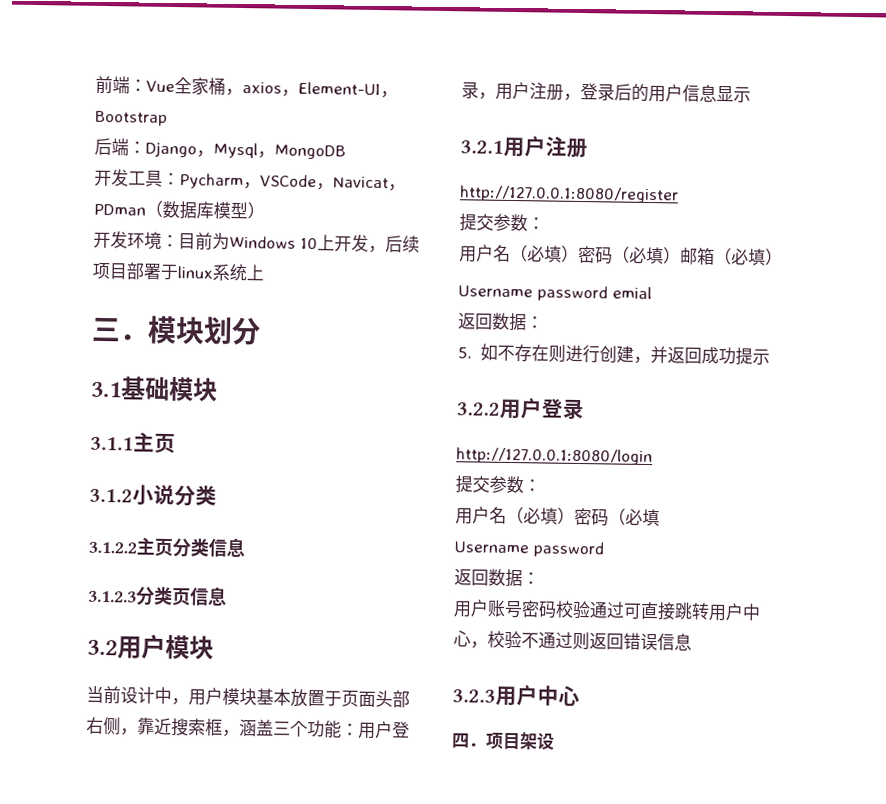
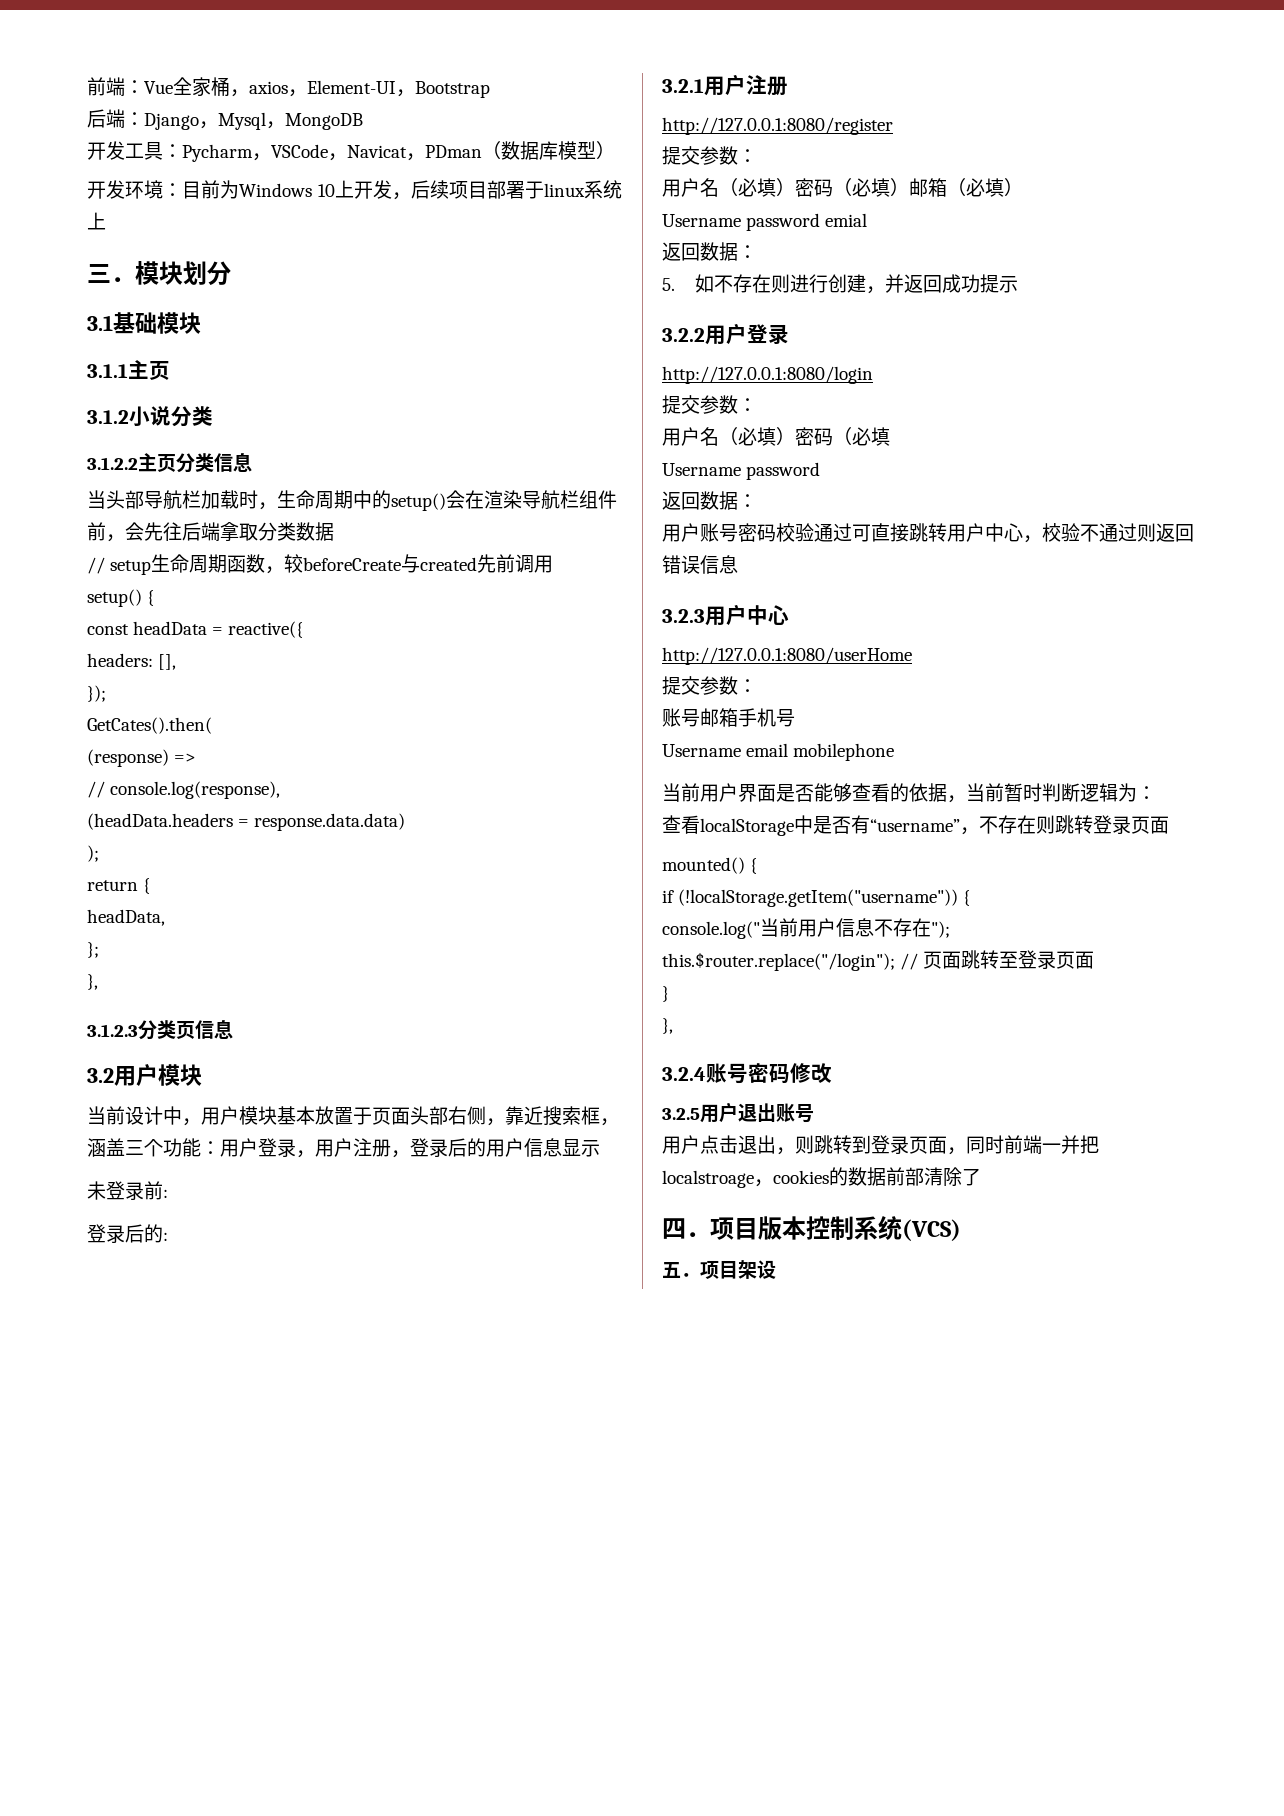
+ 当头部导航栏加载时，生命周期中的setup()会在渲染导航栏组件前，会先往后端拿取分类数据
+ // setup生命周期函数，较beforeCreate与created先前调用
+ setup() {
+ const headData = reactive({
+ headers: [],
+ });
+ GetCates().then(
+ (response) =>
+ // console.log(response),
+ (headData.headers = response.data.data)
+ );
+ return {
+ headData,
+ };
+ },
+ 未登录前:
+ 登录后的:
- 四．项目架设
+ http://127.0.0.1:8080/userHome
+ 提交参数：
+ 账号邮箱手机号
+ Username email mobilephone
+ 当前用户界面是否能够查看的依据，当前暂时判断逻辑为：
+ 查看localStorage中是否有“username”，不存在则跳转登录页面
+ mounted() {
+ if (!localStorage.getItem("username")) {
+ console.log("当前用户信息不存在");
+ this.$router.replace("/login"); // 页面跳转至登录页面
+ }
+ },
+ 3.2.4账号密码修改
+ 3.2.5用户退出账号
+ 用户点击退出，则跳转到登录页面，同时前端一并把localstroage，cookies的数据前部清除了
+ 四．项目版本控制系统(VCS)
+ 五．项目架设

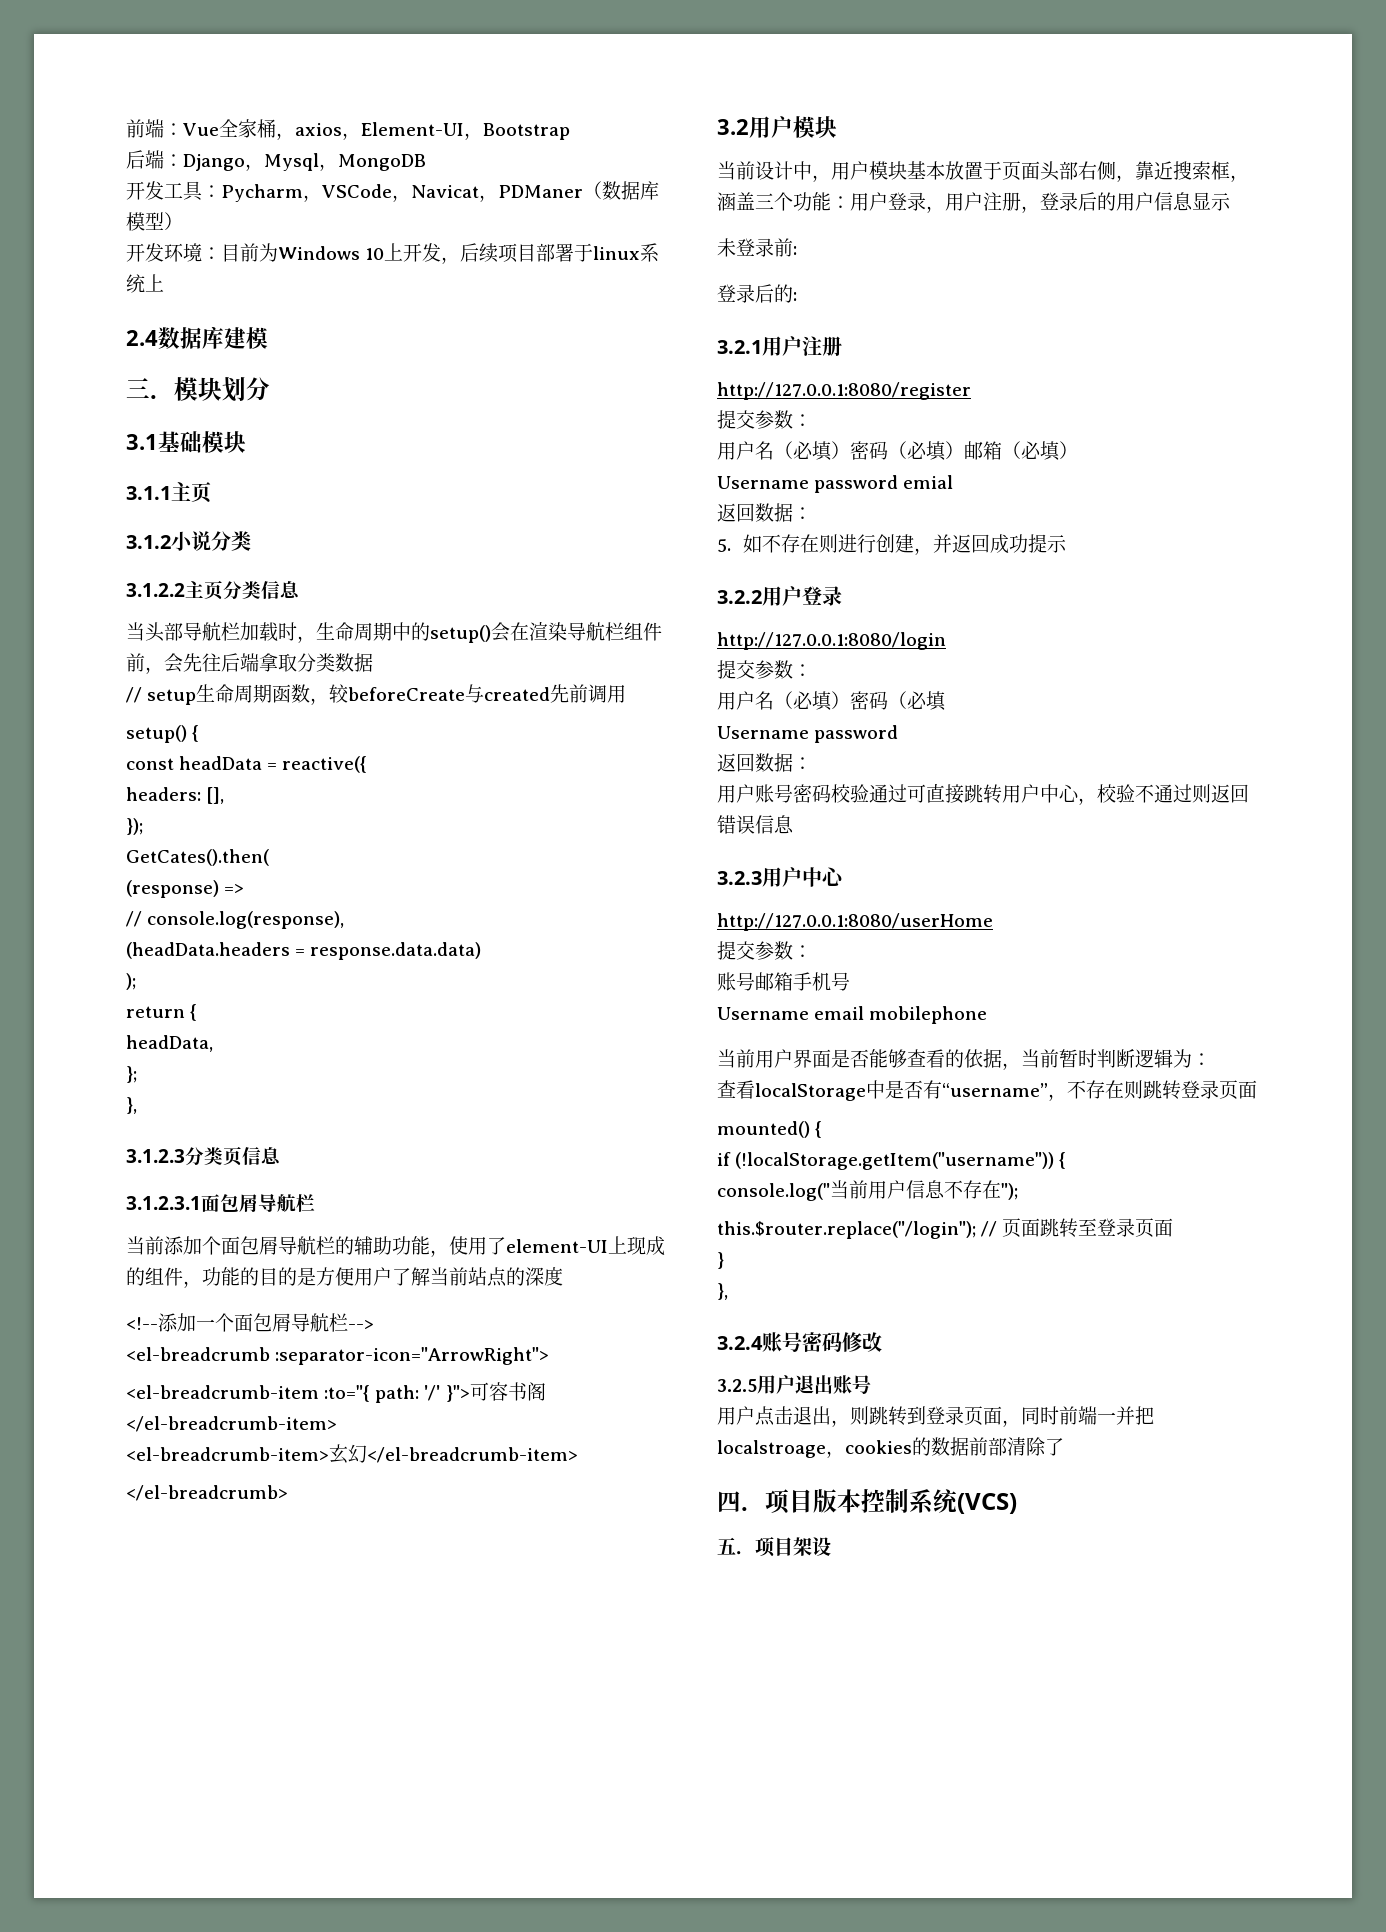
- 开发工具：Pycharm，VSCode，Navicat，PDman（数据库模型）
+ 开发工具：Pycharm，VSCode，Navicat，PDManer（数据库模型）
+ 2.4数据库建模
+ 3.1.2.3.1面包屑导航栏
+ 当前添加个面包屑导航栏的辅助功能，使用了element-UI上现成的组件，功能的目的是方便用户了解当前站点的深度
+ <!--添加一个面包屑导航栏-->
+ <el-breadcrumb :separator-icon="ArrowRight">
+ <el-breadcrumb-item :to="{ path: '/' }">可容书阁</el-breadcrumb-item>
+ <el-breadcrumb-item>玄幻</el-breadcrumb-item>
+ </el-breadcrumb>

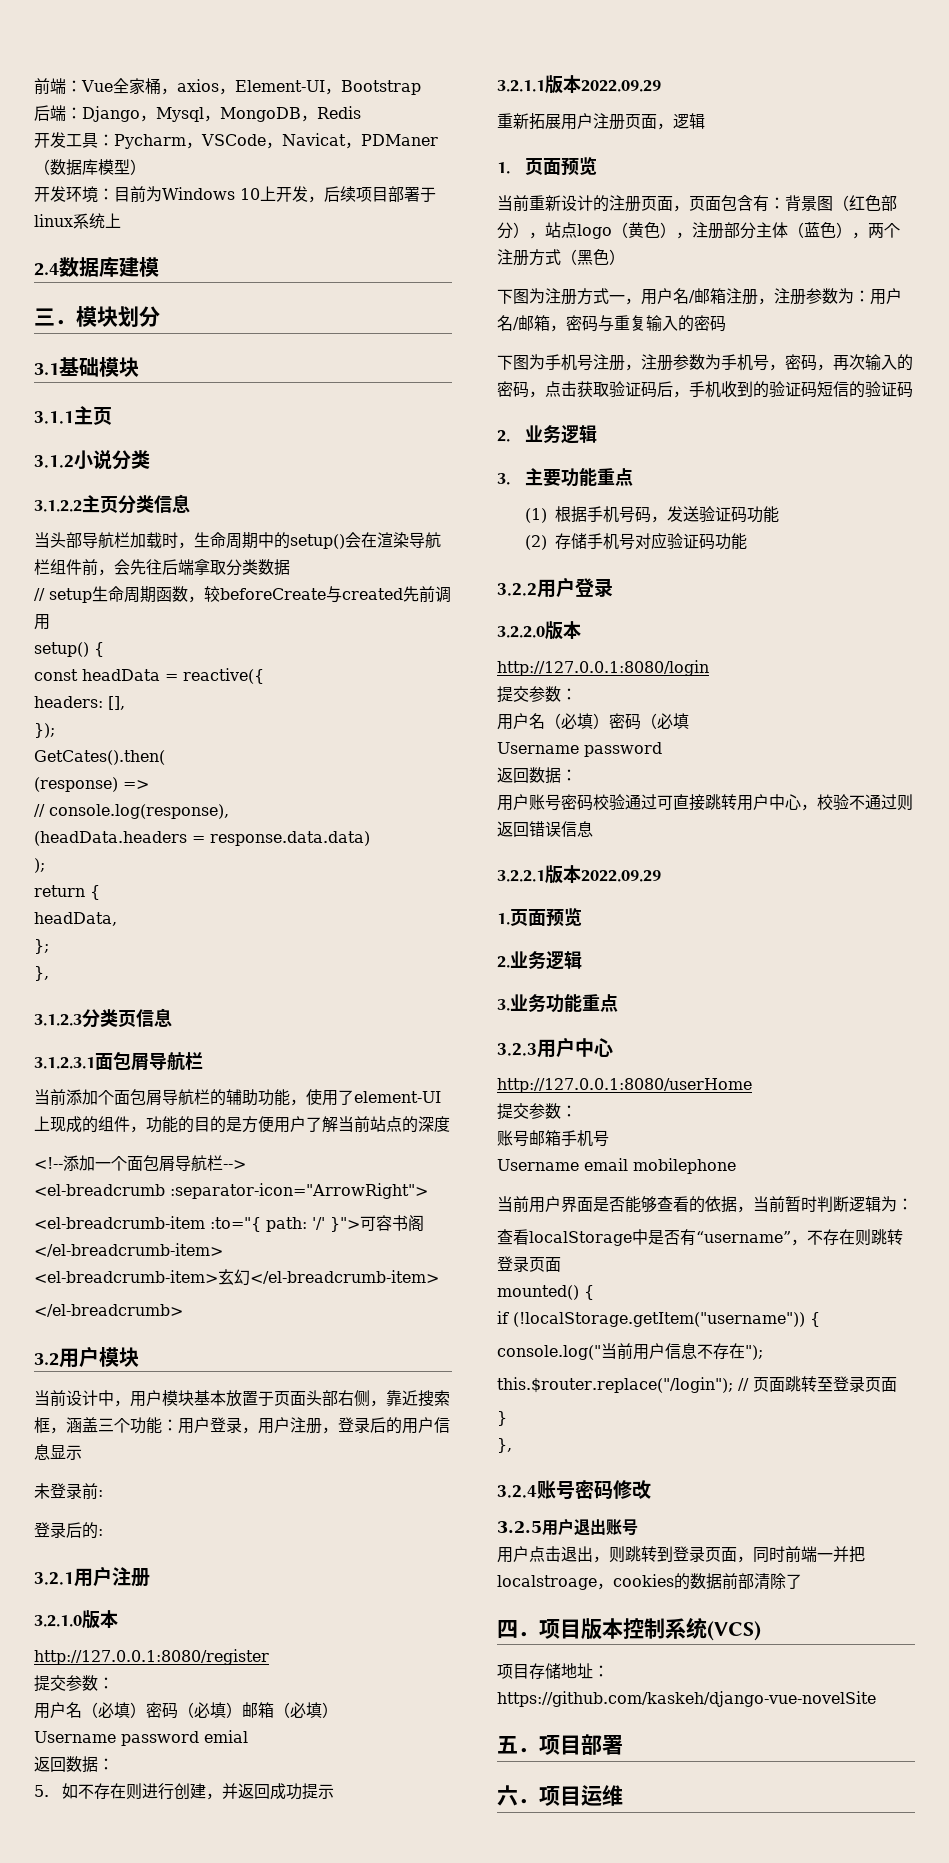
- 后端：Django，Mysql，MongoDB
+ 后端：Django，Mysql，MongoDB，Redis
+ 3.2.1.0版本
+ 3.2.1.1版本2022.09.29
+ 重新拓展用户注册页面，逻辑
+ 1.页面预览
+ 当前重新设计的注册页面，页面包含有：背景图（红色部分），站点logo（黄色），注册部分主体（蓝色），两个注册方式（黑色）
+ 下图为注册方式一，用户名/邮箱注册，注册参数为：用户名/邮箱，密码与重复输入的密码
+ 下图为手机号注册，注册参数为手机号，密码，再次输入的密码，点击获取验证码后，手机收到的验证码短信的验证码
+ 2.业务逻辑
+ 3.主要功能重点
+ (1)根据手机号码，发送验证码功能
+ (2)存储手机号对应验证码功能
+ 3.2.2.0版本
+ 3.2.2.1版本2022.09.29
+ 1.页面预览
+ 2.业务逻辑
+ 3.业务功能重点
- 五．项目架设
+ 项目存储地址：https://github.com/kaskeh/django-vue-novelSite
+ 五．项目部署
+ 六．项目运维

